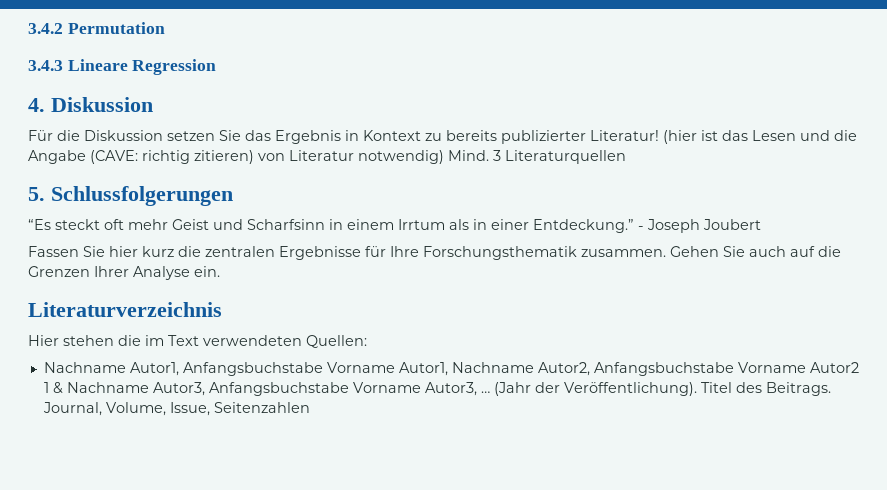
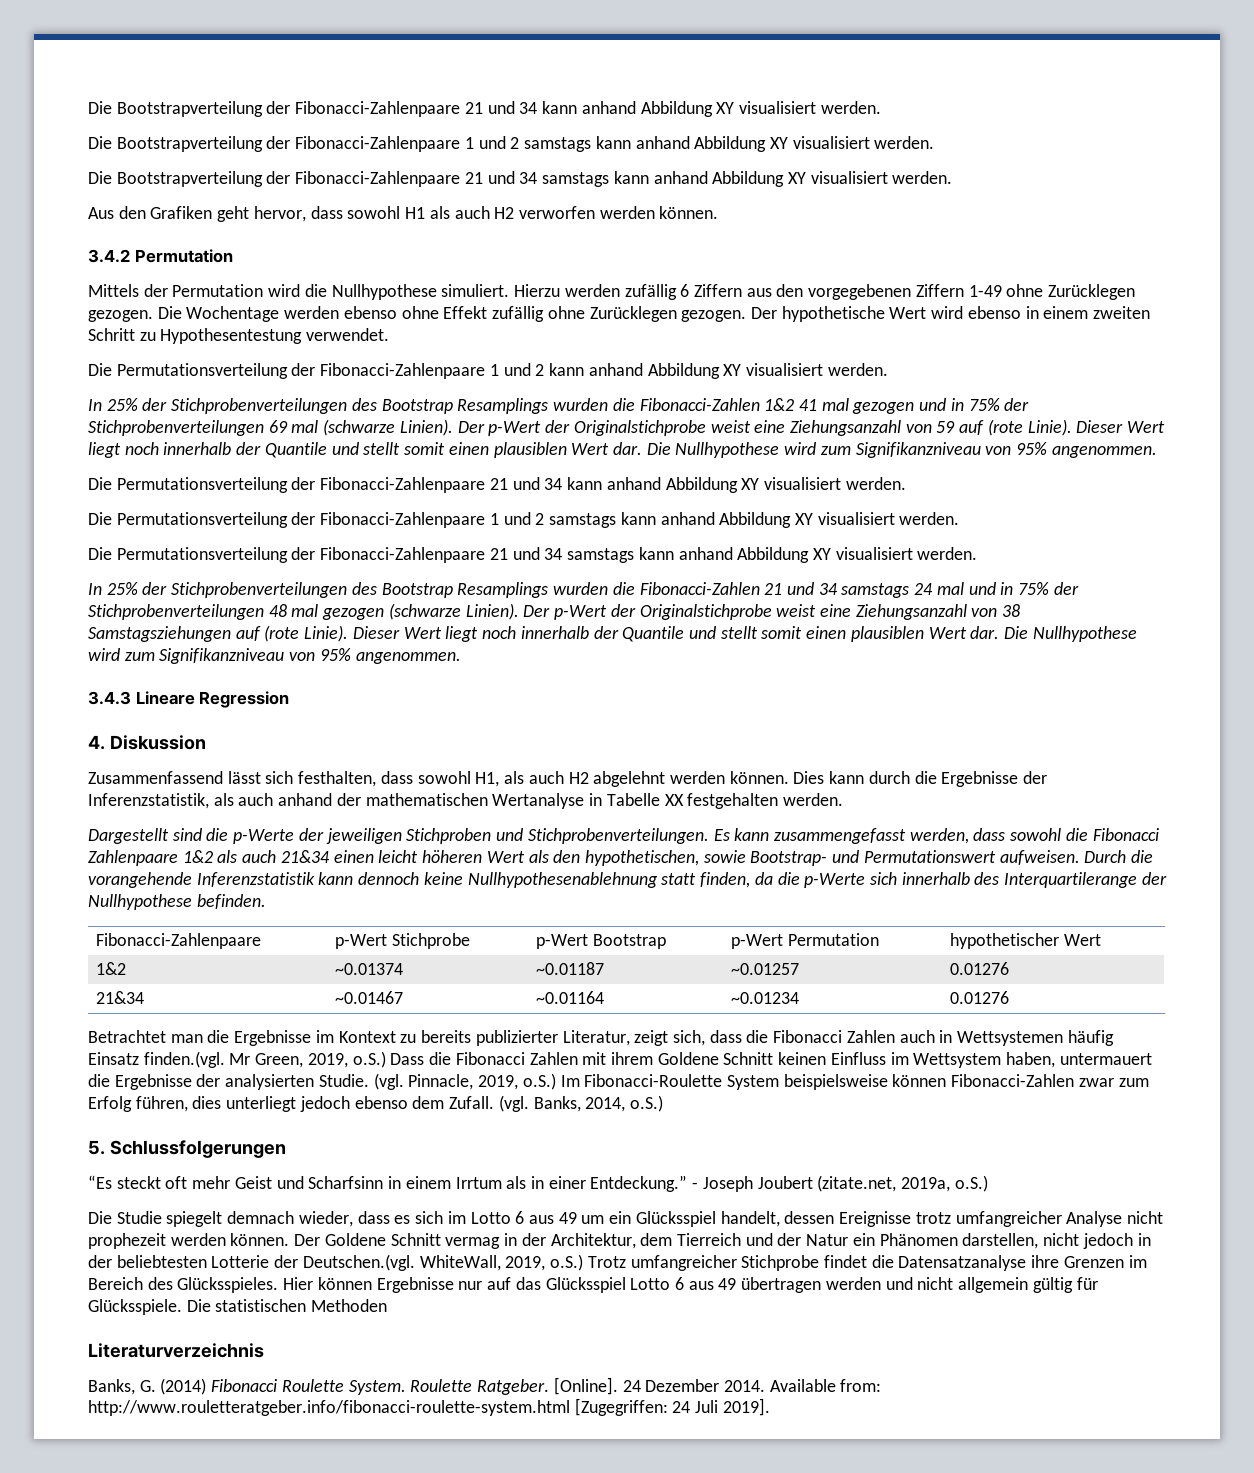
+ Die Bootstrapverteilung der Fibonacci-Zahlenpaare 21 und 34 kann anhand Abbildung XY visualisiert werden.
+ Die Bootstrapverteilung der Fibonacci-Zahlenpaare 1 und 2 samstags kann anhand Abbildung XY visualisiert werden.
+ Die Bootstrapverteilung der Fibonacci-Zahlenpaare 21 und 34 samstags kann anhand Abbildung XY visualisiert werden.
+ Aus den Grafiken geht hervor, dass sowohl H1 als auch H2 verworfen werden können.
  3.4.2 Permutation
+ Mittels der Permutation wird die Nullhypothese simuliert. Hierzu werden zufällig 6 Ziffern aus den vorgegebenen Ziffern 1-49 ohne Zurücklegen gezogen. Die Wochentage werden ebenso ohne Effekt zufällig ohne Zurücklegen gezogen. Der hypothetische Wert wird ebenso in einem zweiten Schritt zu Hypothesentestung verwendet.
+ Die Permutationsverteilung der Fibonacci-Zahlenpaare 1 und 2 kann anhand Abbildung XY visualisiert werden.
+ In 25% der Stichprobenverteilungen des Bootstrap Resamplings wurden die Fibonacci-Zahlen 1&2 41 mal gezogen und in 75% der Stichprobenverteilungen 69 mal (schwarze Linien). Der p-Wert der Originalstichprobe weist eine Ziehungsanzahl von 59 auf (rote Linie). Dieser Wert liegt noch innerhalb der Quantile und stellt somit einen plausiblen Wert dar. Die Nullhypothese wird zum Signifikanzniveau von 95% angenommen.
+ Die Permutationsverteilung der Fibonacci-Zahlenpaare 21 und 34 kann anhand Abbildung XY visualisiert werden.
+ Die Permutationsverteilung der Fibonacci-Zahlenpaare 1 und 2 samstags kann anhand Abbildung XY visualisiert werden.
+ Die Permutationsverteilung der Fibonacci-Zahlenpaare 21 und 34 samstags kann anhand Abbildung XY visualisiert werden.
+ In 25% der Stichprobenverteilungen des Bootstrap Resamplings wurden die Fibonacci-Zahlen 21 und 34 samstags 24 mal und in 75% der Stichprobenverteilungen 48 mal gezogen (schwarze Linien). Der p-Wert der Originalstichprobe weist eine Ziehungsanzahl von 38 Samstagsziehungen auf (rote Linie). Dieser Wert liegt noch innerhalb der Quantile und stellt somit einen plausiblen Wert dar. Die Nullhypothese wird zum Signifikanzniveau von 95% angenommen.
- Für die Diskussion setzen Sie das Ergebnis in Kontext zu bereits publizierter Literatur! (hier ist das Lesen und die Angabe (CAVE: richtig zitieren) von Literatur notwendig) Mind. 3 Literaturquellen
+ Zusammenfassend lässt sich festhalten, dass sowohl H1, als auch H2 abgelehnt werden können. Dies kann durch die Ergebnisse der Inferenzstatistik, als auch anhand der mathematischen Wertanalyse in Tabelle XX festgehalten werden.
+ Dargestellt sind die p-Werte der jeweiligen Stichproben und Stichprobenverteilungen. Es kann zusammengefasst werden, dass sowohl die Fibonacci Zahlenpaare 1&2 als auch 21&34 einen leicht höheren Wert als den hypothetischen, sowie Bootstrap- und Permutationswert aufweisen. Durch die vorangehende Inferenzstatistik kann dennoch keine Nullhypothesenablehnung statt finden, da die p-Werte sich innerhalb des Interquartilerange der Nullhypothese befinden.
+ Fibonacci-Zahlenpaare | p-Wert Stichprobe | p-Wert Bootstrap | p-Wert Permutation | hypothetischer Wert
+ 1&2 | ~0.01374 | ~0.01187 | ~0.01257 | 0.01276
+ 21&34 | ~0.01467 | ~0.01164 | ~0.01234 | 0.01276
+ Betrachtet man die Ergebnisse im Kontext zu bereits publizierter Literatur, zeigt sich, dass die Fibonacci Zahlen auch in Wettsystemen häufig Einsatz finden.(vgl. Mr Green, 2019, o.S.) Dass die Fibonacci Zahlen mit ihrem Goldene Schnitt keinen Einfluss im Wettsystem haben, untermauert die Ergebnisse der analysierten Studie. (vgl. Pinnacle, 2019, o.S.) Im Fibonacci-Roulette System beispielsweise können Fibonacci-Zahlen zwar zum Erfolg führen, dies unterliegt jedoch ebenso dem Zufall. (vgl. Banks, 2014, o.S.)
- - Joseph Joubert
- Fassen Sie hier kurz die zentralen Ergebnisse für Ihre Forschungsthematik zusammen. Gehen Sie auch auf die Grenzen Ihrer Analyse ein.
+ - Joseph Joubert (zitate.net, 2019a, o.S.)
+ Die Studie spiegelt demnach wieder, dass es sich im Lotto 6 aus 49 um ein Glücksspiel handelt, dessen Ereignisse trotz umfangreicher Analyse nicht prophezeit werden können. Der Goldene Schnitt vermag in der Architektur, dem Tierreich und der Natur ein Phänomen darstellen, nicht jedoch in der beliebtesten Lotterie der Deutschen.(vgl. WhiteWall, 2019, o.S.) Trotz umfangreicher Stichprobe findet die Datensatzanalyse ihre Grenzen im Bereich des Glücksspieles. Hier können Ergebnisse nur auf das Glücksspiel Lotto 6 aus 49 übertragen werden und nicht allgemein gültig für Glücksspiele. Die statistischen Methoden
  Literaturverzeichnis
- Hier stehen die im Text verwendeten Quellen:
- Nachname Autor1, Anfangsbuchstabe Vorname Autor1, Nachname Autor2, Anfangsbuchstabe Vorname Autor2 1 & Nachname Autor3, Anfangsbuchstabe Vorname Autor3, … (Jahr der Veröffentlichung). Titel des Beitrags. Journal, Volume, Issue, Seitenzahlen
+ Banks, G. (2014) Fibonacci Roulette System. Roulette Ratgeber. [Online]. 24 Dezember 2014. Available from: http://www.rouletteratgeber.info/fibonacci-roulette-system.html [Zugegriffen: 24 Juli 2019].

